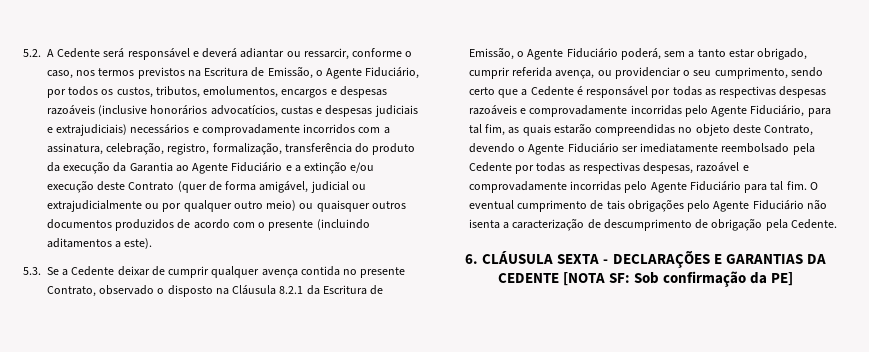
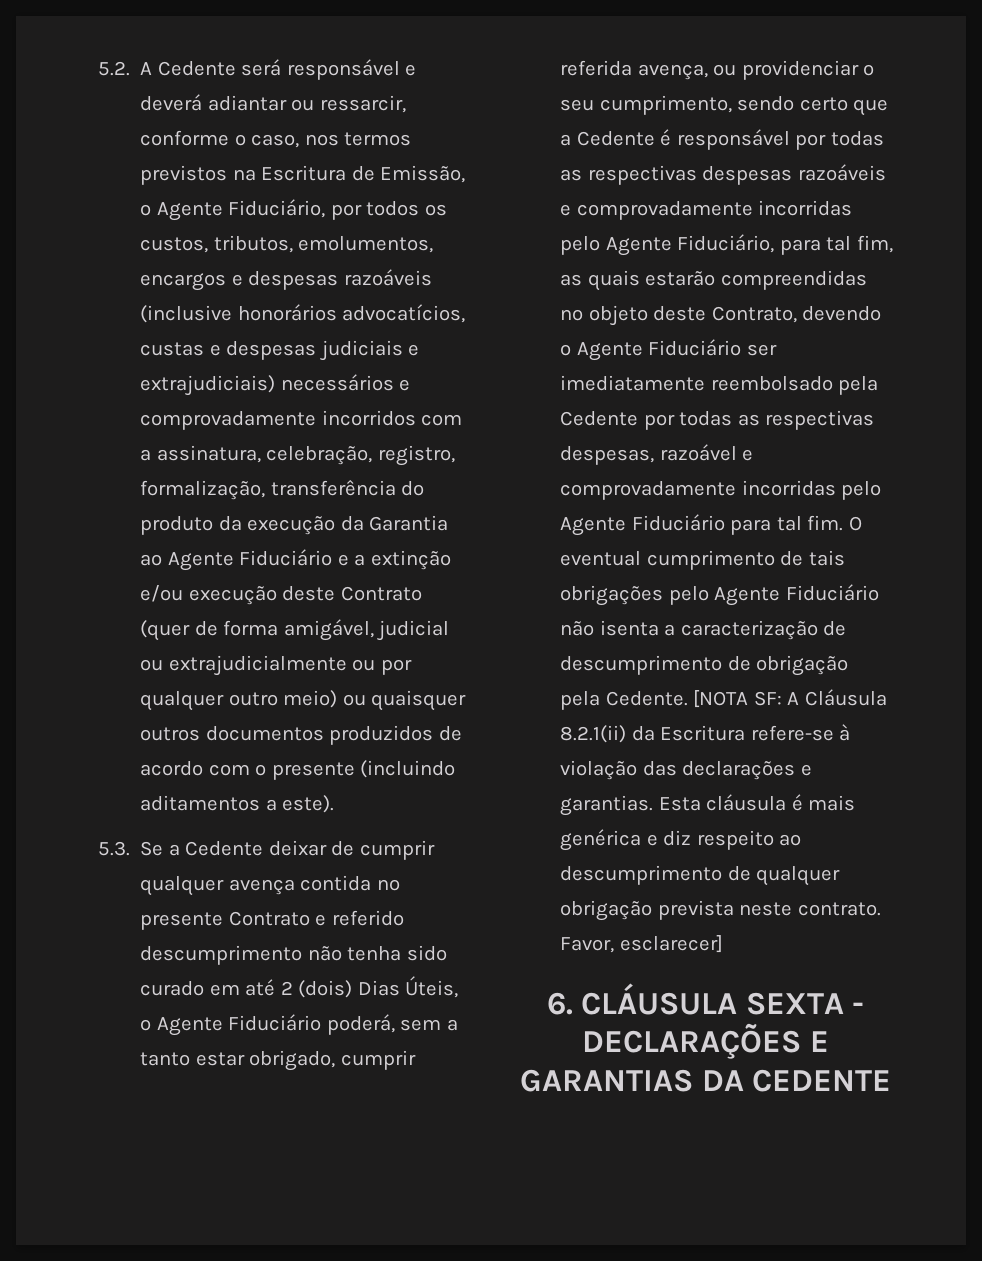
- 5.3. Se a Cedente deixar de cumprir qualquer avença contida no presente Contrato, observado o disposto na Cláusula 8.2.1 da Escritura de Emissão, o Agente Fiduciário poderá, sem a tanto estar obrigado, cumprir referida avença, ou providenciar o seu cumprimento, sendo certo que a Cedente é responsável por todas as respectivas despesas razoáveis e comprovadamente incorridas pelo Agente Fiduciário, para tal fim, as quais estarão compreendidas no objeto deste Contrato, devendo o Agente Fiduciário ser imediatamente reembolsado pela Cedente por todas as respectivas despesas, razoável e comprovadamente incorridas pelo Agente Fiduciário para tal fim.
+ 5.3. Se a Cedente deixar de cumprir qualquer avença contida no presente Contrato e referido descumprimento não tenha sido curado em até 2 (dois) Dias Úteis, o Agente Fiduciário poderá, sem a tanto estar obrigado, cumprir referida avença, ou providenciar o seu cumprimento, sendo certo que a Cedente é responsável por todas as respectivas despesas razoáveis e comprovadamente incorridas pelo Agente Fiduciário, para tal fim, as quais estarão compreendidas no objeto deste Contrato, devendo o Agente Fiduciário ser imediatamente reembolsado pela Cedente por todas as respectivas despesas, razoável e comprovadamente incorridas pelo Agente Fiduciário para tal fim.
+ [NOTA SF: A Cláusula 8.2.1(ii) da Escritura refere-se à violação das declarações e garantias. Esta cláusula é mais genérica e diz respeito ao descumprimento de qualquer obrigação prevista neste contrato. Favor, esclarecer]
- 6. CLÁUSULA SEXTA - DECLARAÇÕES E GARANTIAS DA CEDENTE [NOTA SF: Sob confirmação da PE]
+ 6. CLÁUSULA SEXTA - DECLARAÇÕES E GARANTIAS DA CEDENTE

